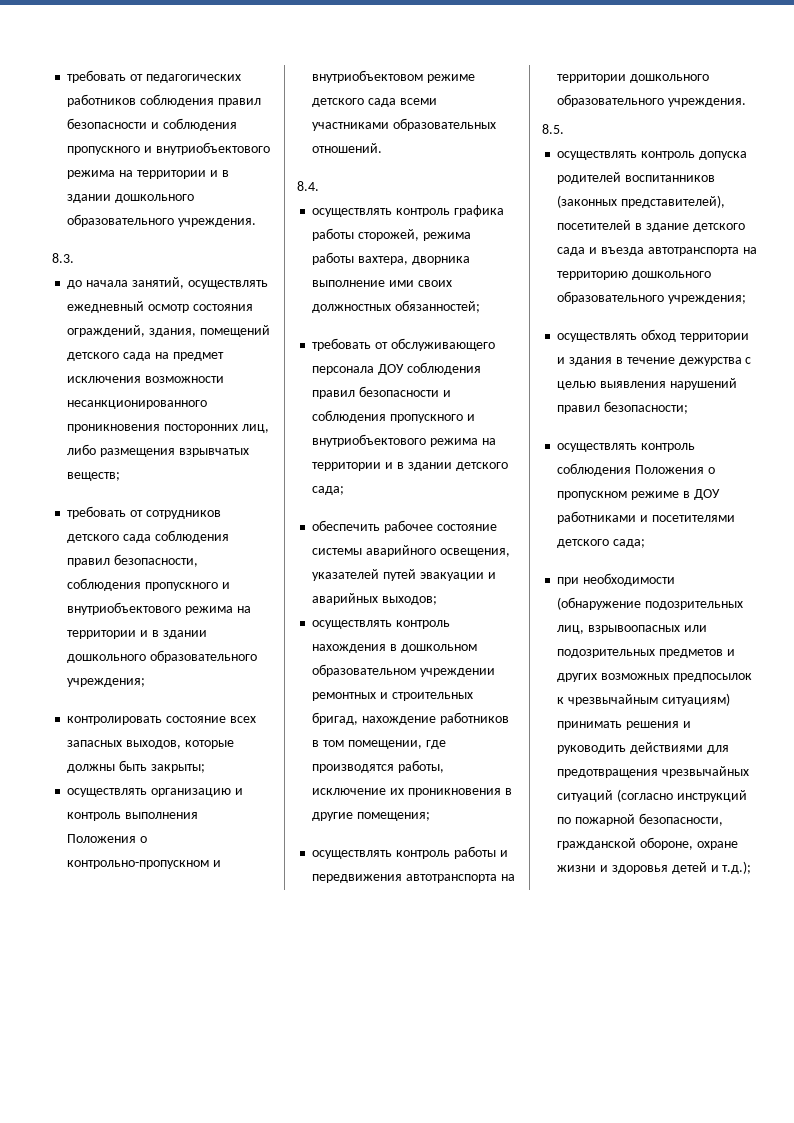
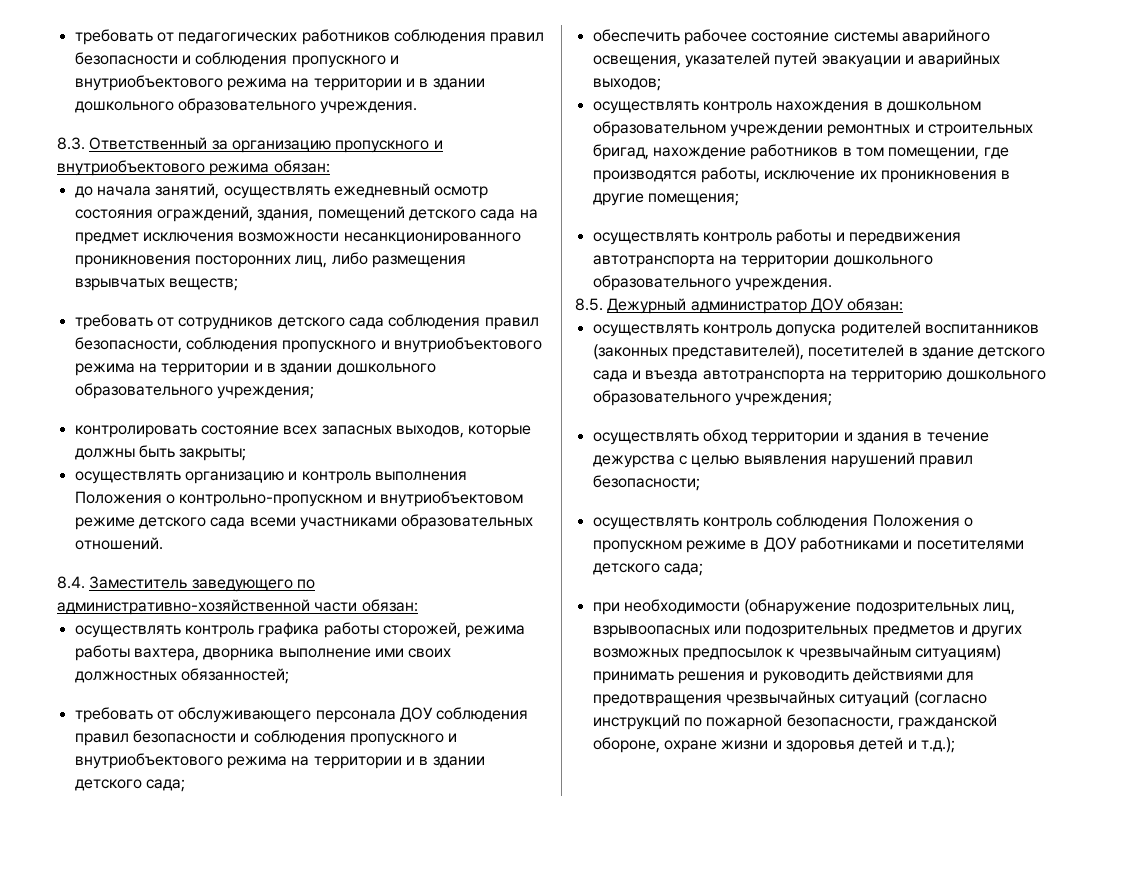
- 8.3.
+ 8.3. Ответственный за организацию пропускного и внутриобъектового режима обязан:
- 8.4.
+ 8.4. Заместитель заведующего по административно-хозяйственной части обязан:
- 8.5.
+ 8.5. Дежурный администратор ДОУ обязан:

